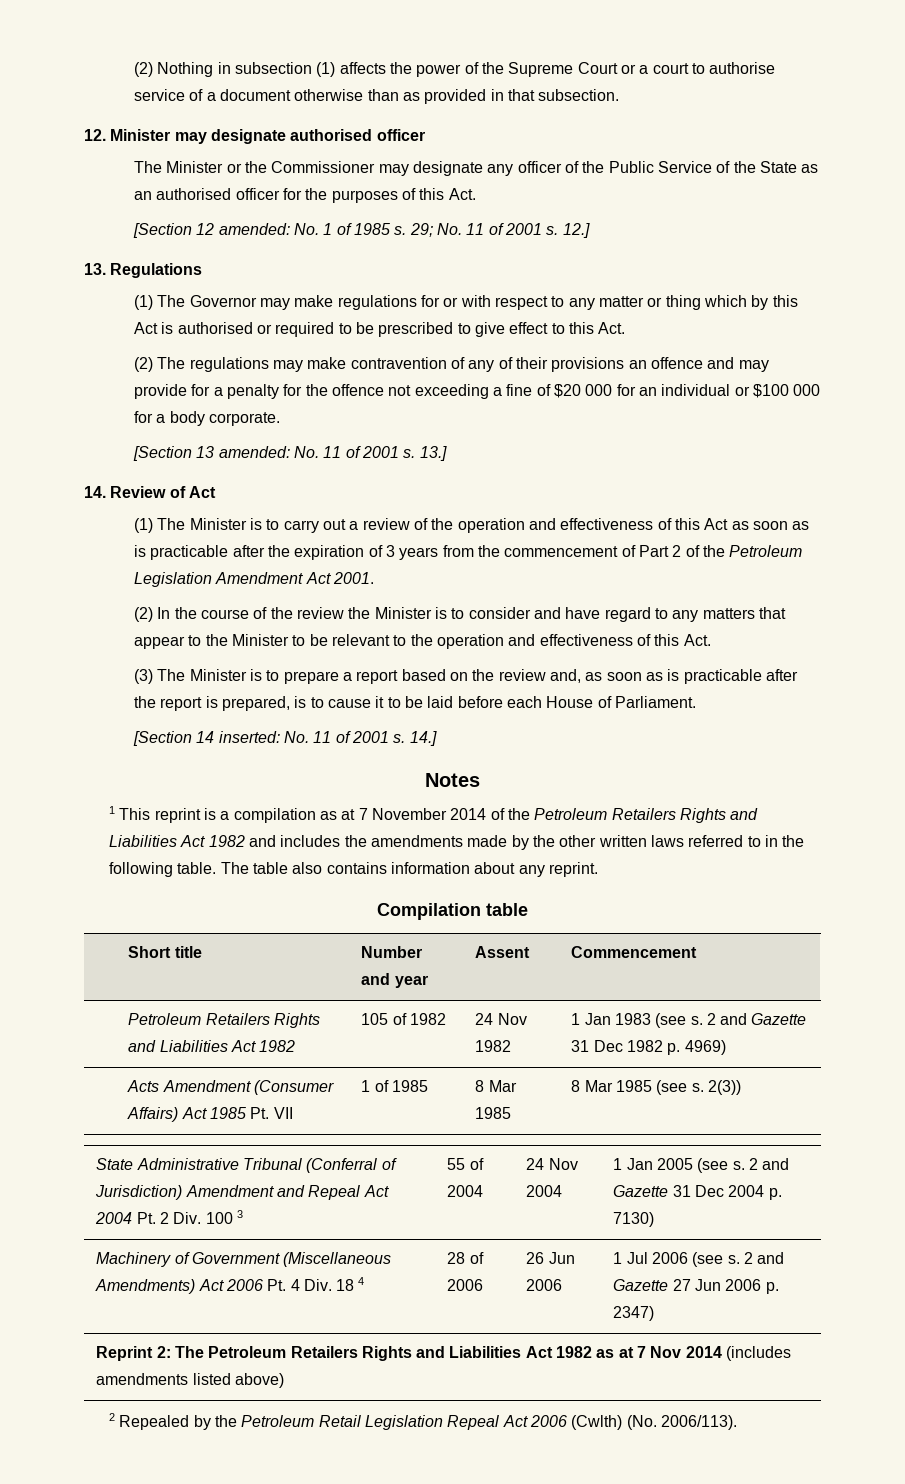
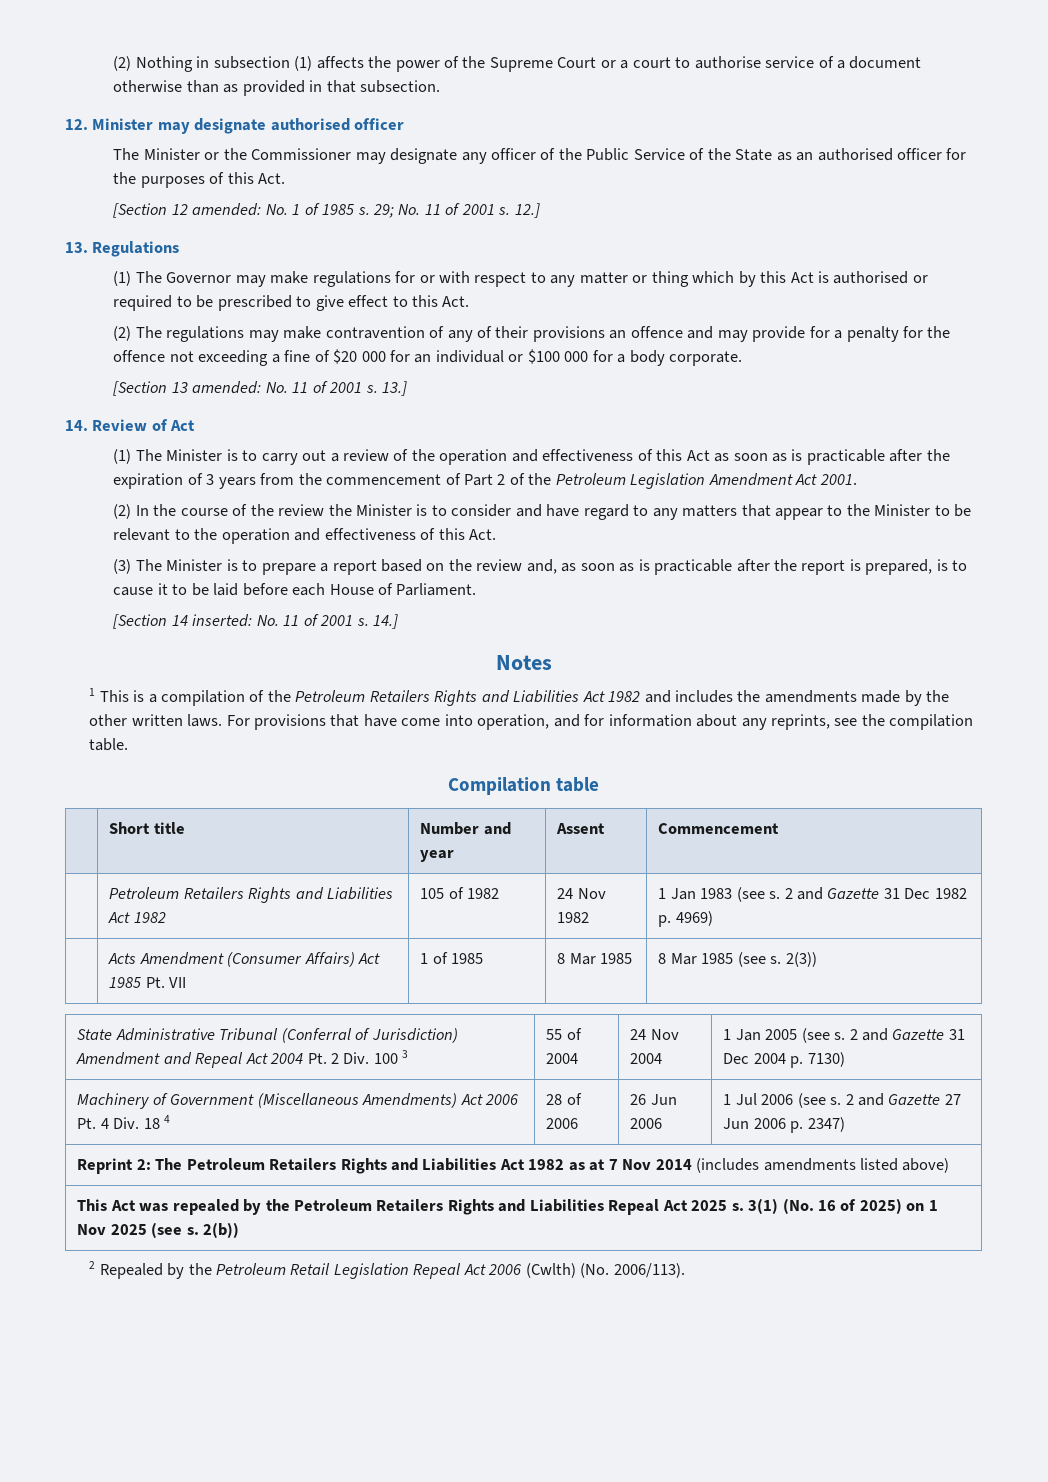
- 1 This reprint is a compilation as at 7 November 2014 of the Petroleum Retailers Rights and Liabilities Act 1982 and includes the amendments made by the other written laws referred to in the following table. The table also contains information about any reprint.
+ 1 This is a compilation of the Petroleum Retailers Rights and Liabilities Act 1982 and includes the amendments made by the other written laws. For provisions that have come into operation, and for information about any reprints, see the compilation table.
+ This Act was repealed by the Petroleum Retailers Rights and Liabilities Repeal Act 2025 s. 3(1) (No. 16 of 2025) on 1 Nov 2025 (see s. 2(b))

